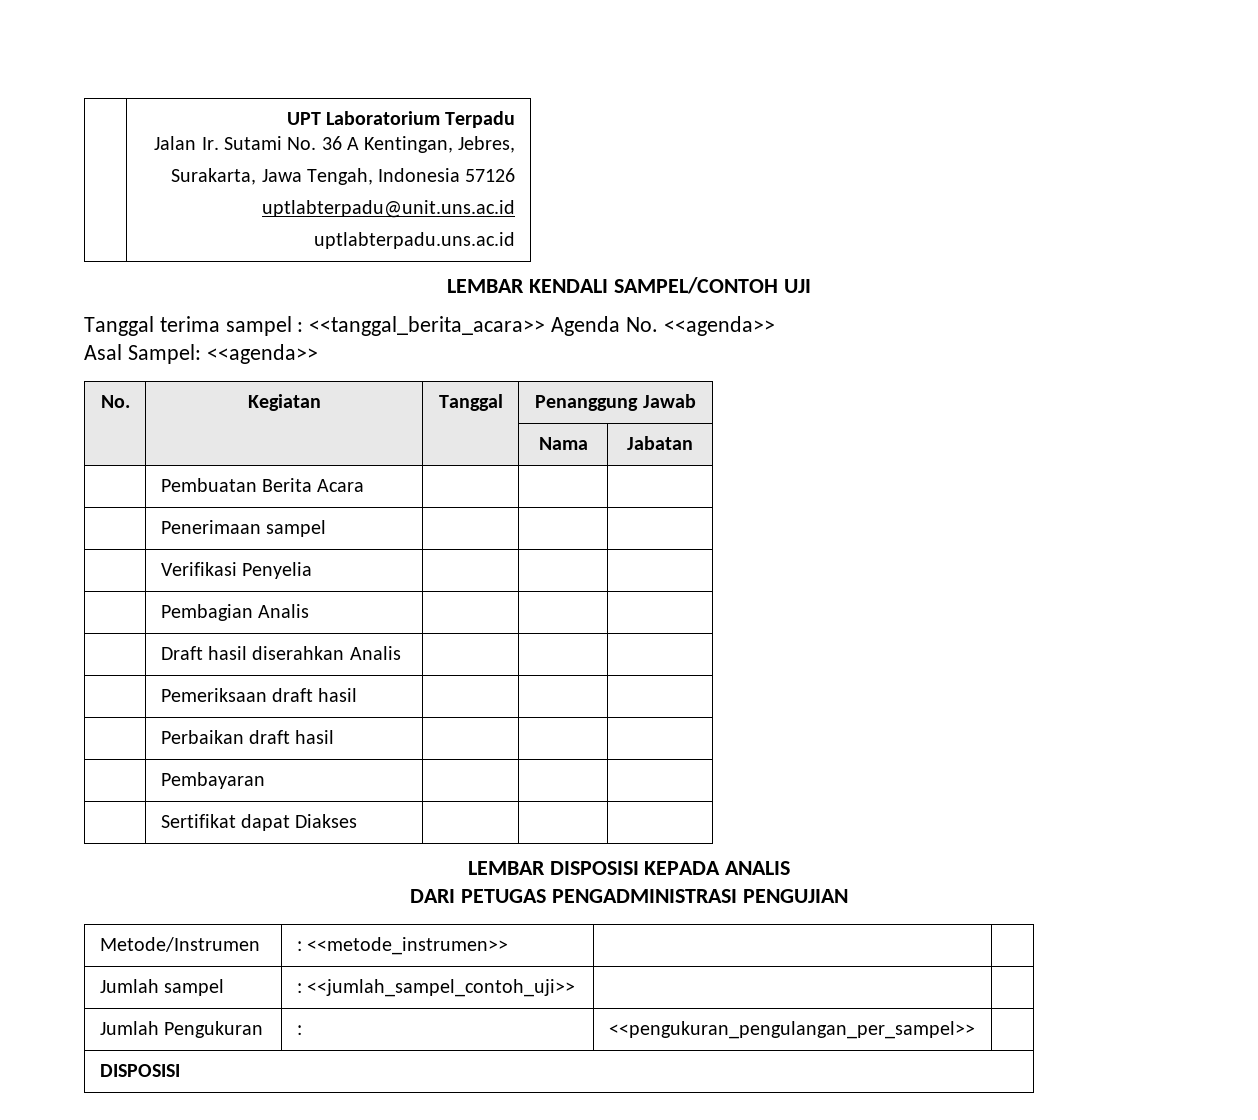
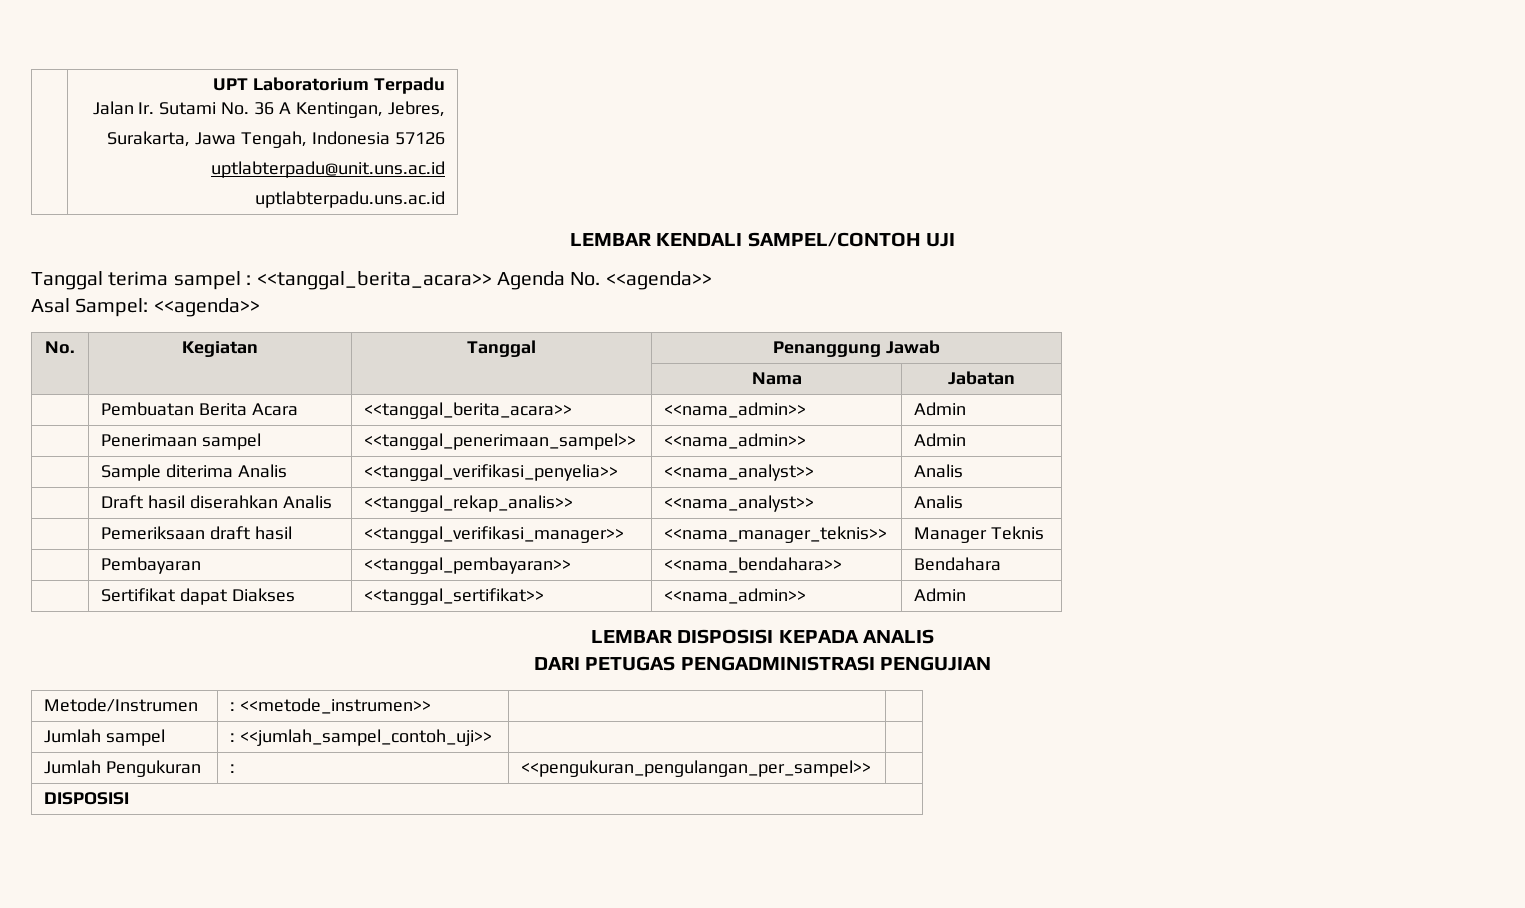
- | Pembuatan Berita Acara | | |
+ | Pembuatan Berita Acara | <<tanggal_berita_acara>> | <<nama_admin>> | Admin
- | Penerimaan sampel | | |
- | Verifikasi Penyelia | | |
- | Pembagian Analis | | |
+ | Penerimaan sampel | <<tanggal_penerimaan_sampel>> | <<nama_admin>> | Admin
+ | Sample diterima Analis | <<tanggal_verifikasi_penyelia>> | <<nama_analyst>> | Analis
- | Draft hasil diserahkan Analis | | |
+ | Draft hasil diserahkan Analis | <<tanggal_rekap_analis>> | <<nama_analyst>> | Analis
- | Pemeriksaan draft hasil | | |
- | Perbaikan draft hasil | | |
- | Pembayaran | | |
+ | Pemeriksaan draft hasil | <<tanggal_verifikasi_manager>> | <<nama_manager_teknis>> | Manager Teknis
+ | Pembayaran | <<tanggal_pembayaran>> | <<nama_bendahara>> | Bendahara
- | Sertifikat dapat Diakses | | |
+ | Sertifikat dapat Diakses | <<tanggal_sertifikat>> | <<nama_admin>> | Admin

